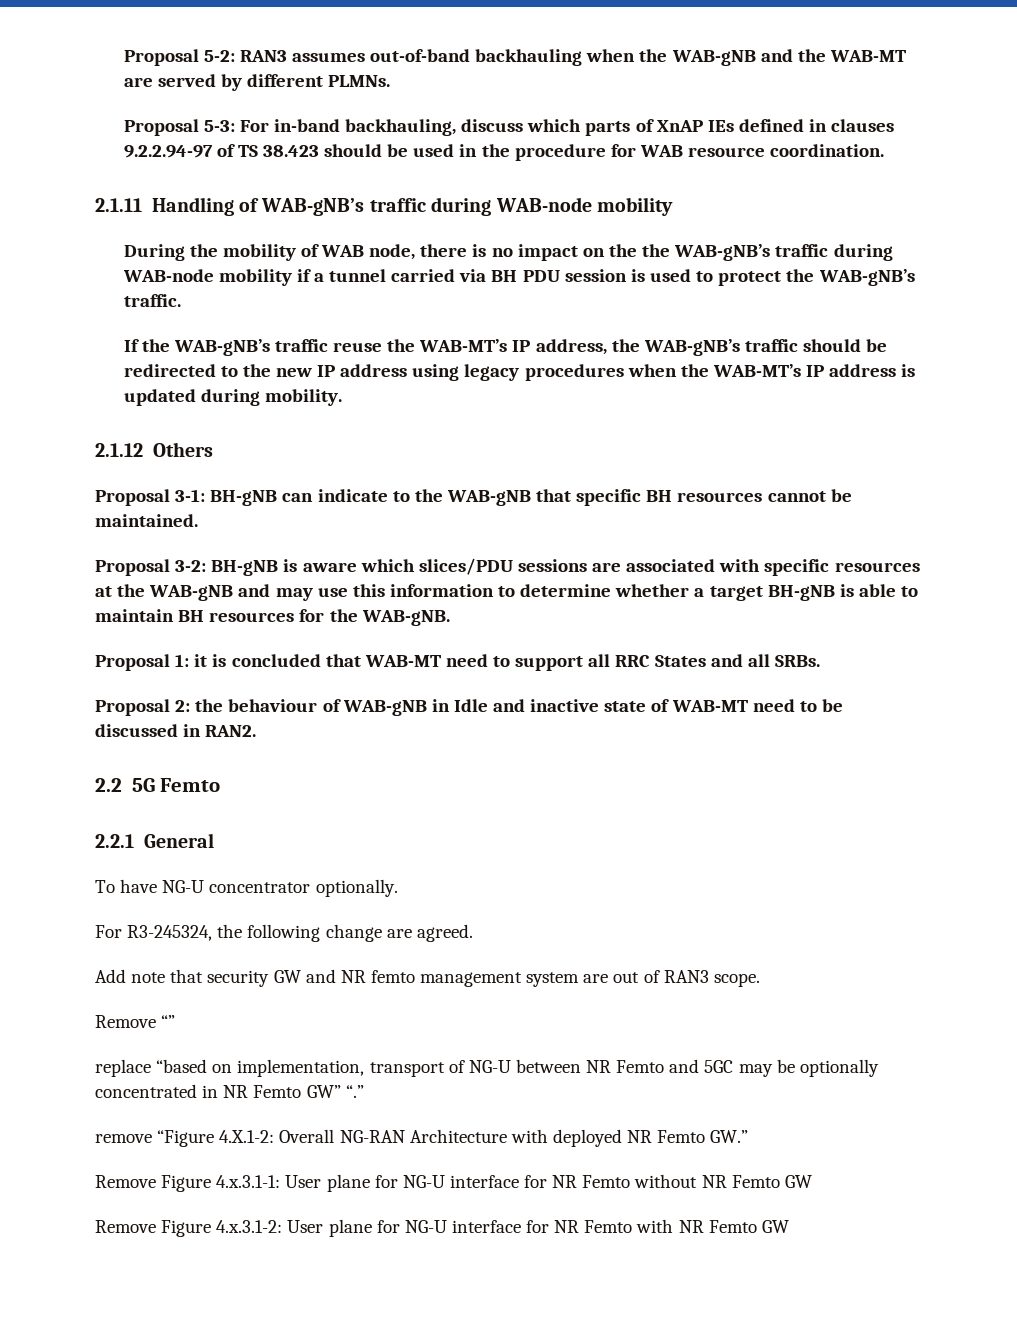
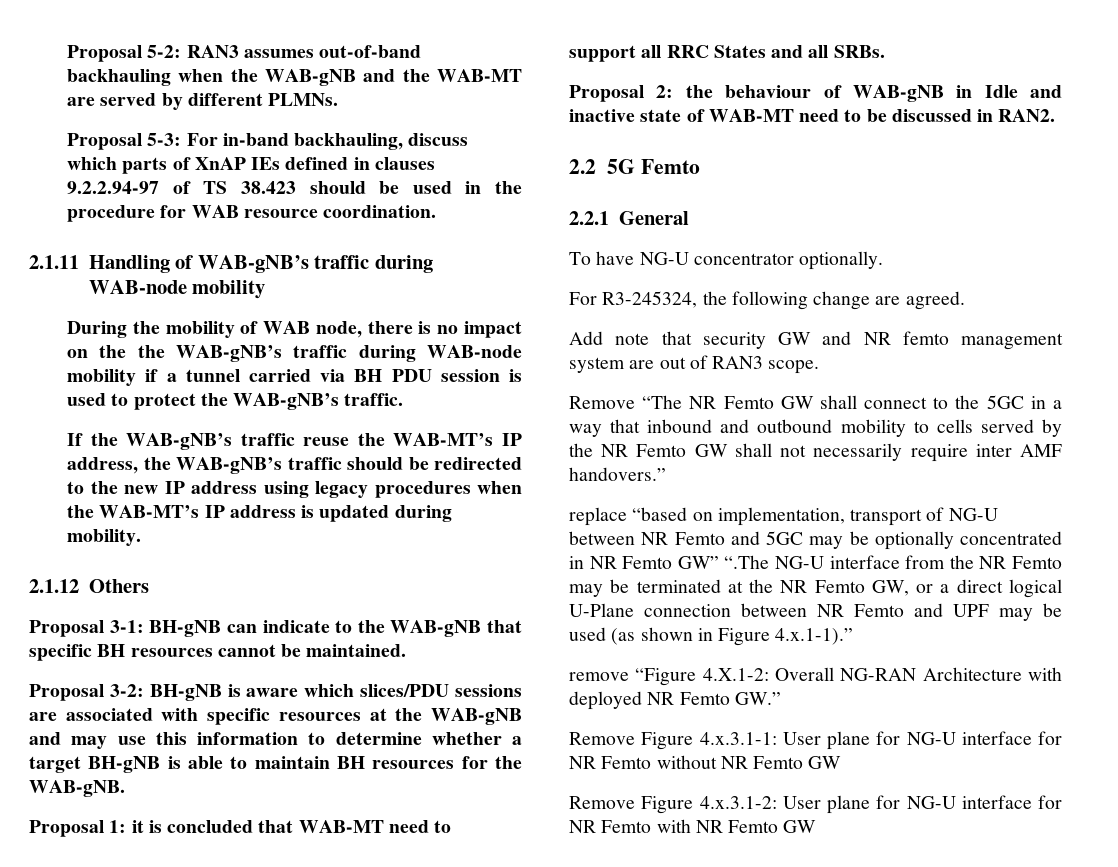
- Remove “”
+ Remove “The NR Femto GW shall connect to the 5GC in a way that inbound and outbound mobility to cells served by the NR Femto GW shall not necessarily require inter AMF handovers.”
- replace “based on implementation, transport of NG-U between NR Femto and 5GC may be optionally concentrated in NR Femto GW” “.”
+ replace “based on implementation, transport of NG-U between NR Femto and 5GC may be optionally concentrated in NR Femto GW” “.The NG-U interface from the NR Femto may be terminated at the NR Femto GW, or a direct logical U-Plane connection between NR Femto and UPF may be used (as shown in Figure 4.x.1-1).”

